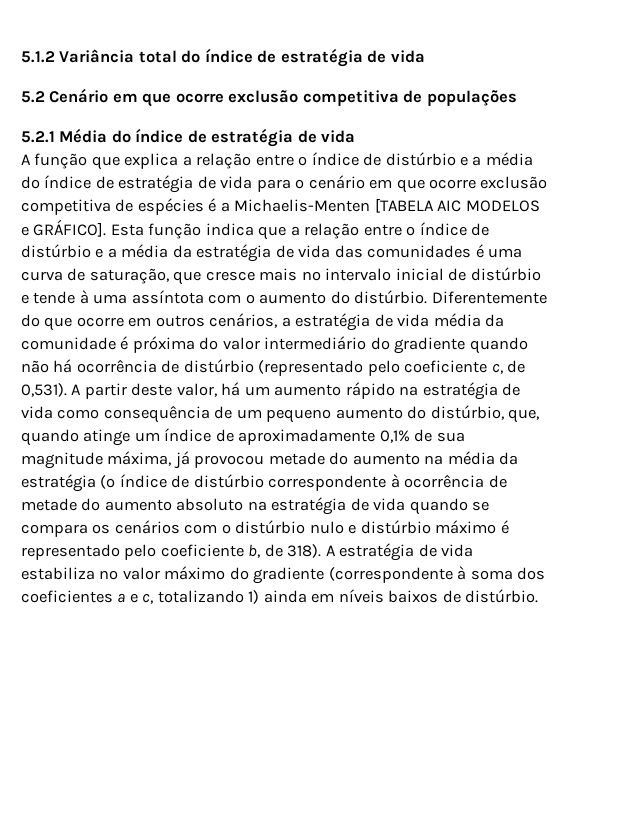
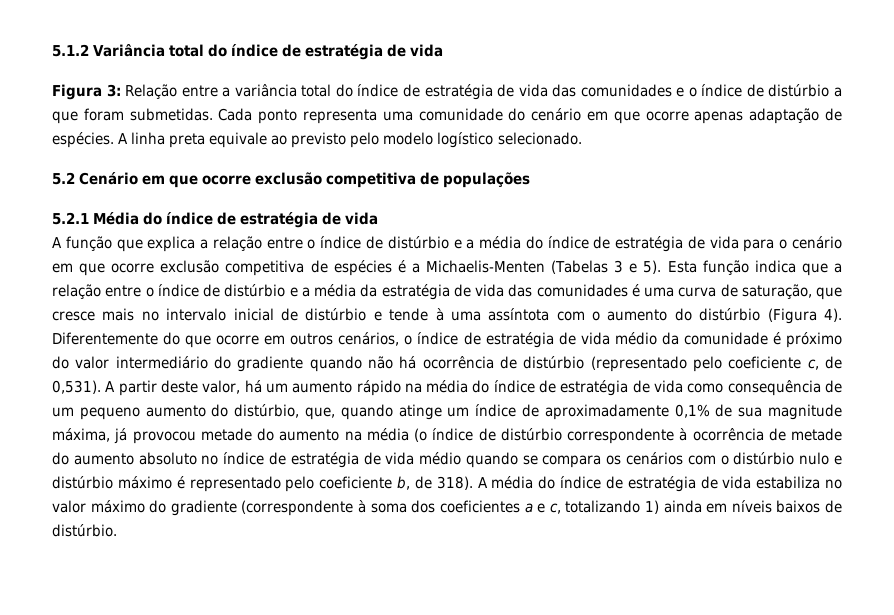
+ Figura 3: Relação entre a variância total do índice de estratégia de vida das comunidades e o índice de distúrbio a que foram submetidas. Cada ponto representa uma comunidade do cenário em que ocorre apenas adaptação de espécies. A linha preta equivale ao previsto pelo modelo logístico selecionado.
- A função que explica a relação entre o índice de distúrbio e a média do índice de estratégia de vida para o cenário em que ocorre exclusão competitiva de espécies é a Michaelis-Menten [TABELA AIC MODELOS e GRÁFICO].
+ A função que explica a relação entre o índice de distúrbio e a média do índice de estratégia de vida para o cenário em que ocorre exclusão competitiva de espécies é a Michaelis-Menten (Tabelas 3 e 5).
- Esta função indica que a relação entre o índice de distúrbio e a média da estratégia de vida das comunidades é uma curva de saturação, que cresce mais no intervalo inicial de distúrbio e tende à uma assíntota com o aumento do distúrbio.
+ Esta função indica que a relação entre o índice de distúrbio e a média da estratégia de vida das comunidades é uma curva de saturação, que cresce mais no intervalo inicial de distúrbio e tende à uma assíntota com o aumento do distúrbio (Figura 4).
- Diferentemente do que ocorre em outros cenários, a estratégia de vida média da comunidade é próxima do valor intermediário do gradiente quando não há ocorrência de distúrbio (representado pelo coeficiente c, de 0,531).
+ Diferentemente do que ocorre em outros cenários, o índice de estratégia de vida médio da comunidade é próximo do valor intermediário do gradiente quando não há ocorrência de distúrbio (representado pelo coeficiente c, de 0,531).
- A partir deste valor, há um aumento rápido na estratégia de vida como consequência de um pequeno aumento do distúrbio, que, quando atinge um índice de aproximadamente 0,1% de sua magnitude máxima, já provocou metade do aumento na média da estratégia (o índice de distúrbio correspondente à ocorrência de metade do aumento absoluto na estratégia de vida quando se compara os cenários com o distúrbio nulo e distúrbio máximo é representado pelo coeficiente b, de 318).
+ A partir deste valor, há um aumento rápido na média do índice de estratégia de vida como consequência de um pequeno aumento do distúrbio, que, quando atinge um índice de aproximadamente 0,1% de sua magnitude máxima, já provocou metade do aumento na média (o índice de distúrbio correspondente à ocorrência de metade do aumento absoluto no índice de estratégia de vida médio quando se compara os cenários com o distúrbio nulo e distúrbio máximo é representado pelo coeficiente b, de 318).
- A estratégia de vida estabiliza no valor máximo do gradiente (correspondente à soma dos coeficientes a e c, totalizando 1) ainda em níveis baixos de distúrbio.
+ A média do índice de estratégia de vida estabiliza no valor máximo do gradiente (correspondente à soma dos coeficientes a e c, totalizando 1) ainda em níveis baixos de distúrbio.

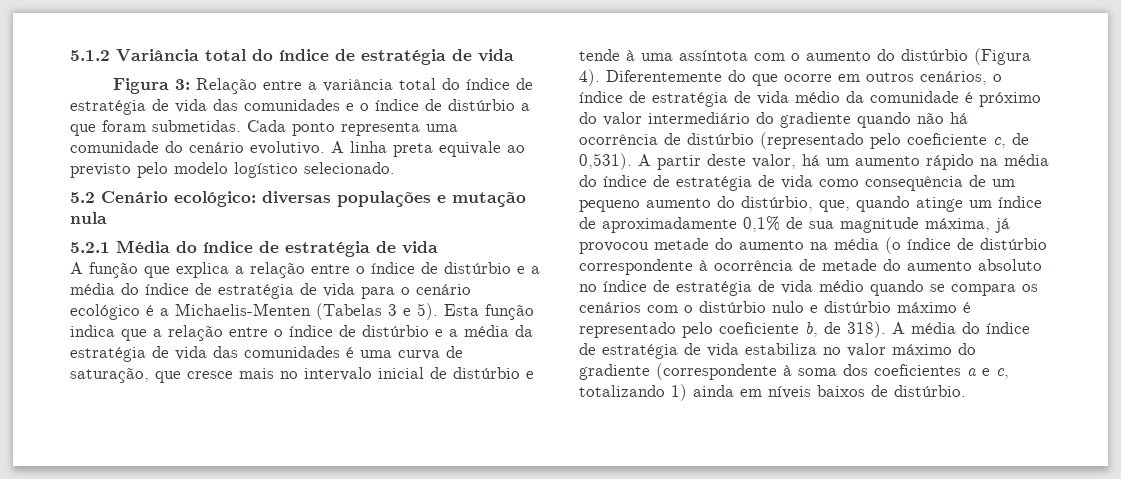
- Cada ponto representa uma comunidade do cenário em que ocorre apenas adaptação de espécies.
+ Cada ponto representa uma comunidade do cenário evolutivo.
- 5.2 Cenário em que ocorre exclusão competitiva de populações
+ 5.2 Cenário ecológico: diversas populações e mutação nula
- A função que explica a relação entre o índice de distúrbio e a média do índice de estratégia de vida para o cenário em que ocorre exclusão competitiva de espécies é a Michaelis-Menten (Tabelas 3 e 5).
+ A função que explica a relação entre o índice de distúrbio e a média do índice de estratégia de vida para o cenário ecológico é a Michaelis-Menten (Tabelas 3 e 5).

